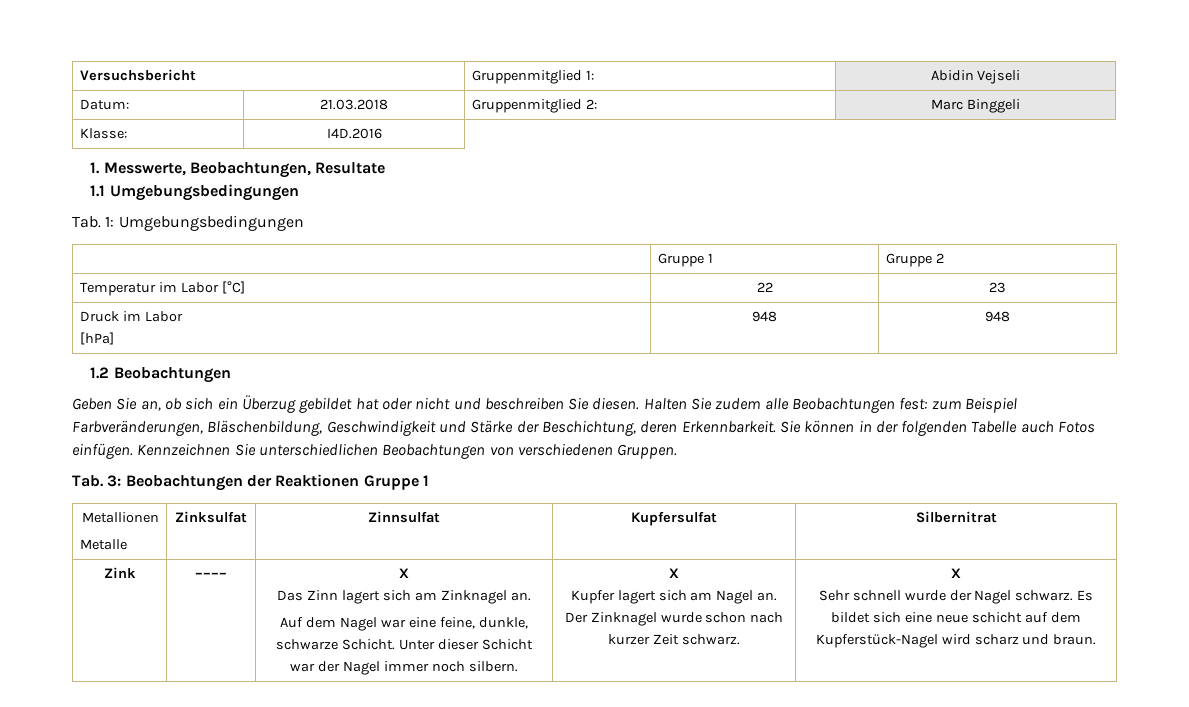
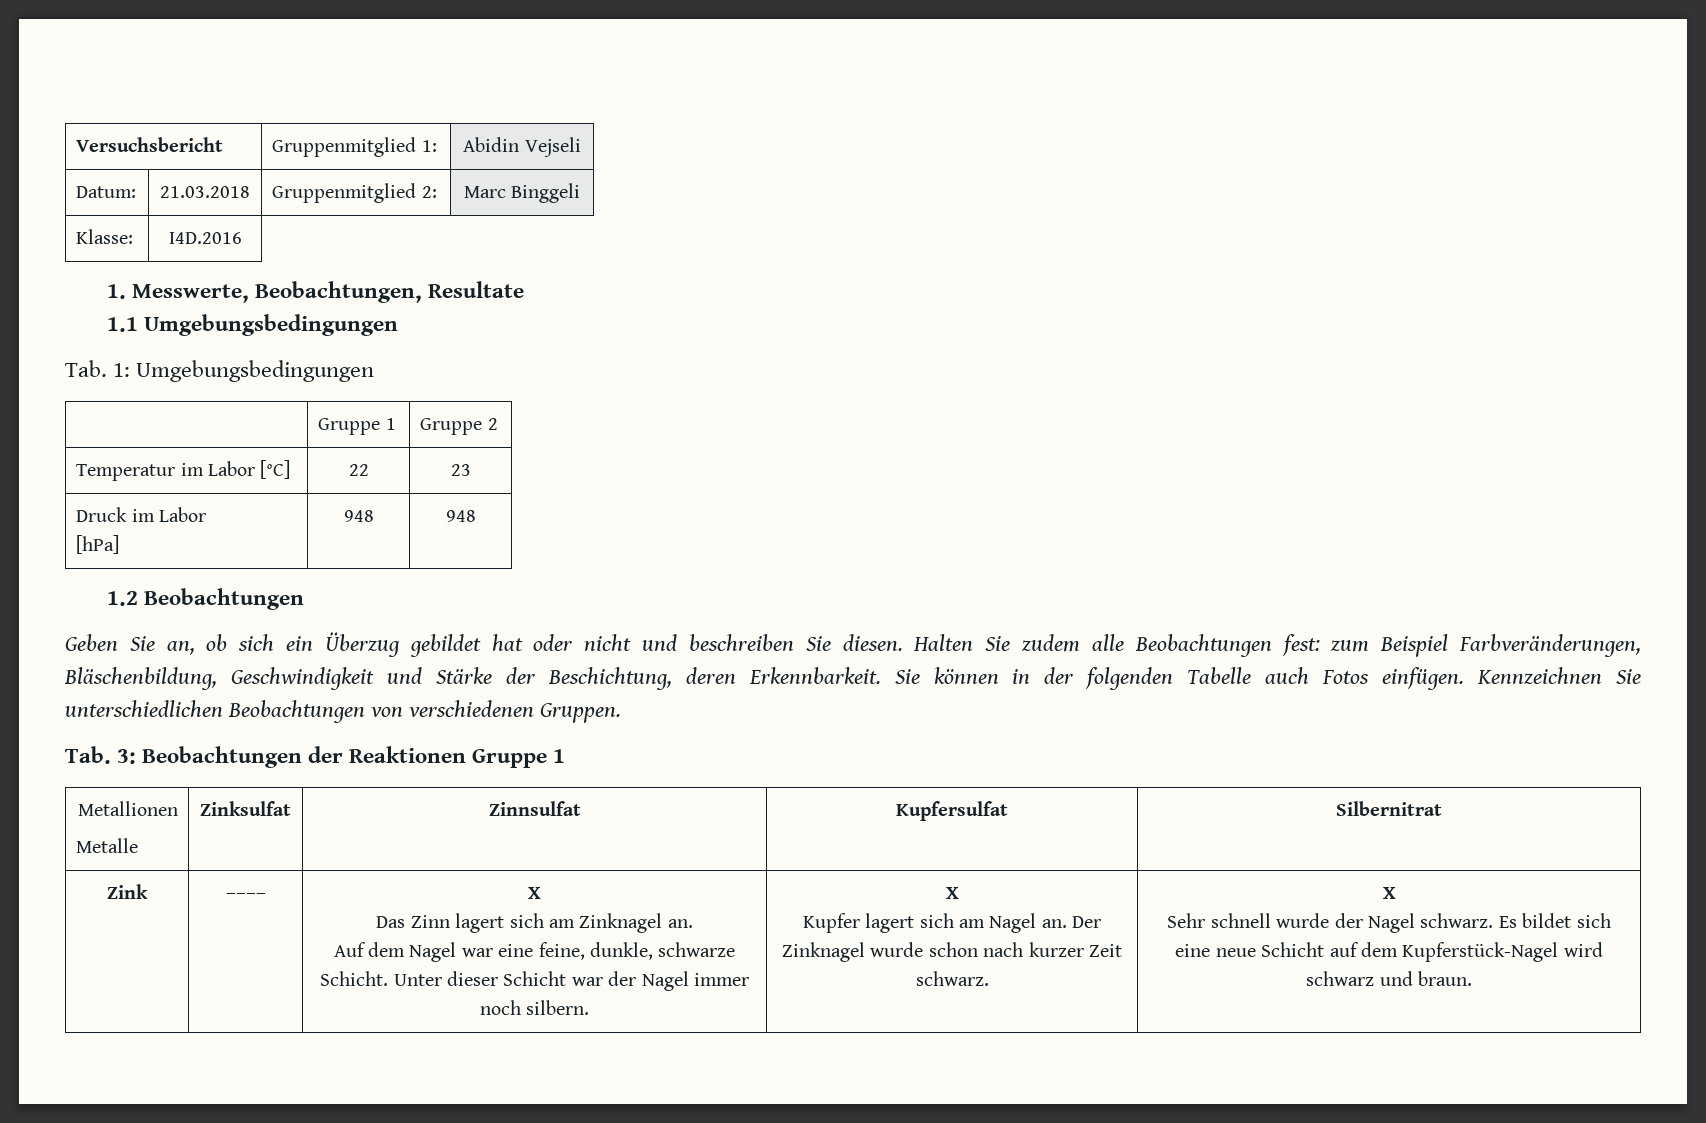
- Es bildet sich eine neue schicht auf dem Kupferstück-Nagel wird scharz und braun.
+ Es bildet sich eine neue Schicht auf dem Kupferstück-Nagel wird schwarz und braun.

